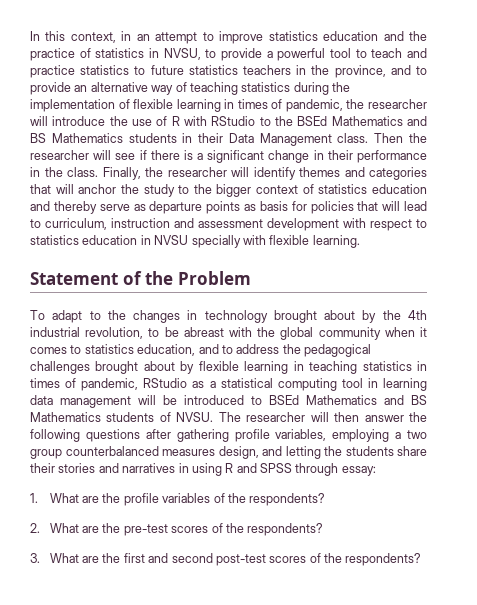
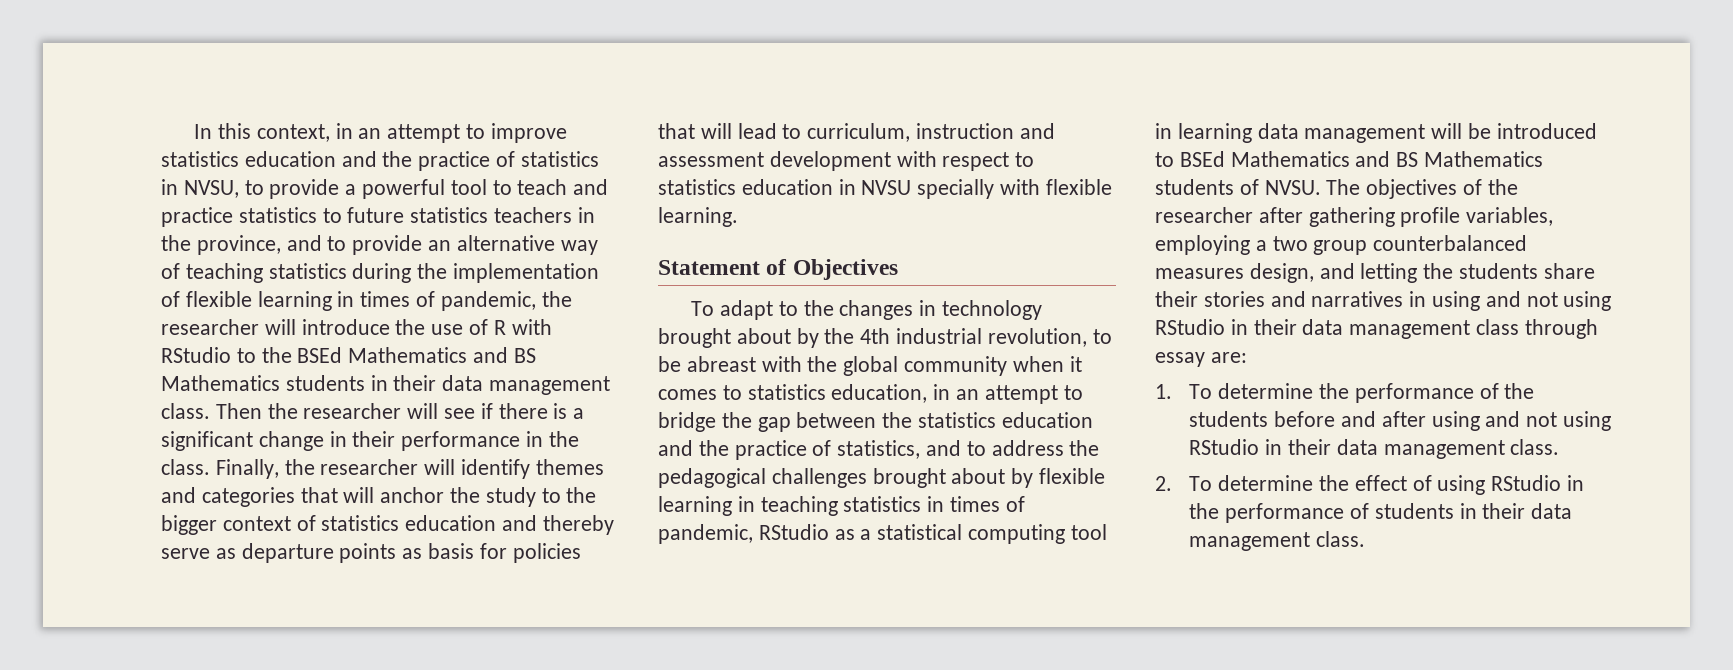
- In this context, in an attempt to improve statistics education and the practice of statistics in NVSU, to provide a powerful tool to teach and practice statistics to future statistics teachers in the province, and to provide an alternative way of teaching statistics during the implementation of flexible learning in times of pandemic, the researcher will introduce the use of R with RStudio to the BSEd Mathematics and BS Mathematics students in their Data Management class.
+ In this context, in an attempt to improve statistics education and the practice of statistics in NVSU, to provide a powerful tool to teach and practice statistics to future statistics teachers in the province, and to provide an alternative way of teaching statistics during the implementation of flexible learning in times of pandemic, the researcher will introduce the use of R with RStudio to the BSEd Mathematics and BS Mathematics students in their data management class.
- Statement of the Problem
+ Statement of Objectives
- To adapt to the changes in technology brought about by the 4th industrial revolution, to be abreast with the global community when it comes to statistics education, and to address the pedagogical challenges brought about by flexible learning in teaching statistics in times of pandemic, RStudio as a statistical computing tool in learning data management will be introduced to BSEd Mathematics and BS Mathematics students of NVSU.
+ To adapt to the changes in technology brought about by the 4th industrial revolution, to be abreast with the global community when it comes to statistics education, in an attempt to bridge the gap between the statistics education and the practice of statistics, and to address the pedagogical challenges brought about by flexible learning in teaching statistics in times of pandemic, RStudio as a statistical computing tool in learning data management will be introduced to BSEd Mathematics and BS Mathematics students of NVSU.
- The researcher will then answer the following questions after gathering profile variables, employing a two group counterbalanced measures design, and letting the students share their stories and narratives in using R and SPSS through essay:
- 1. What are the profile variables of the respondents?
- 2. What are the pre-test scores of the respondents?
- 3. What are the first and second post-test scores of the respondents?
+ The objectives of the researcher after gathering profile variables, employing a two group counterbalanced measures design, and letting the students share their stories and narratives in using and not using RStudio in their data management class through essay are:
+ 1. To determine the performance of the students before and after using and not using RStudio in their data management class.
+ 2. To determine the effect of using RStudio in the performance of students in their data management class.

